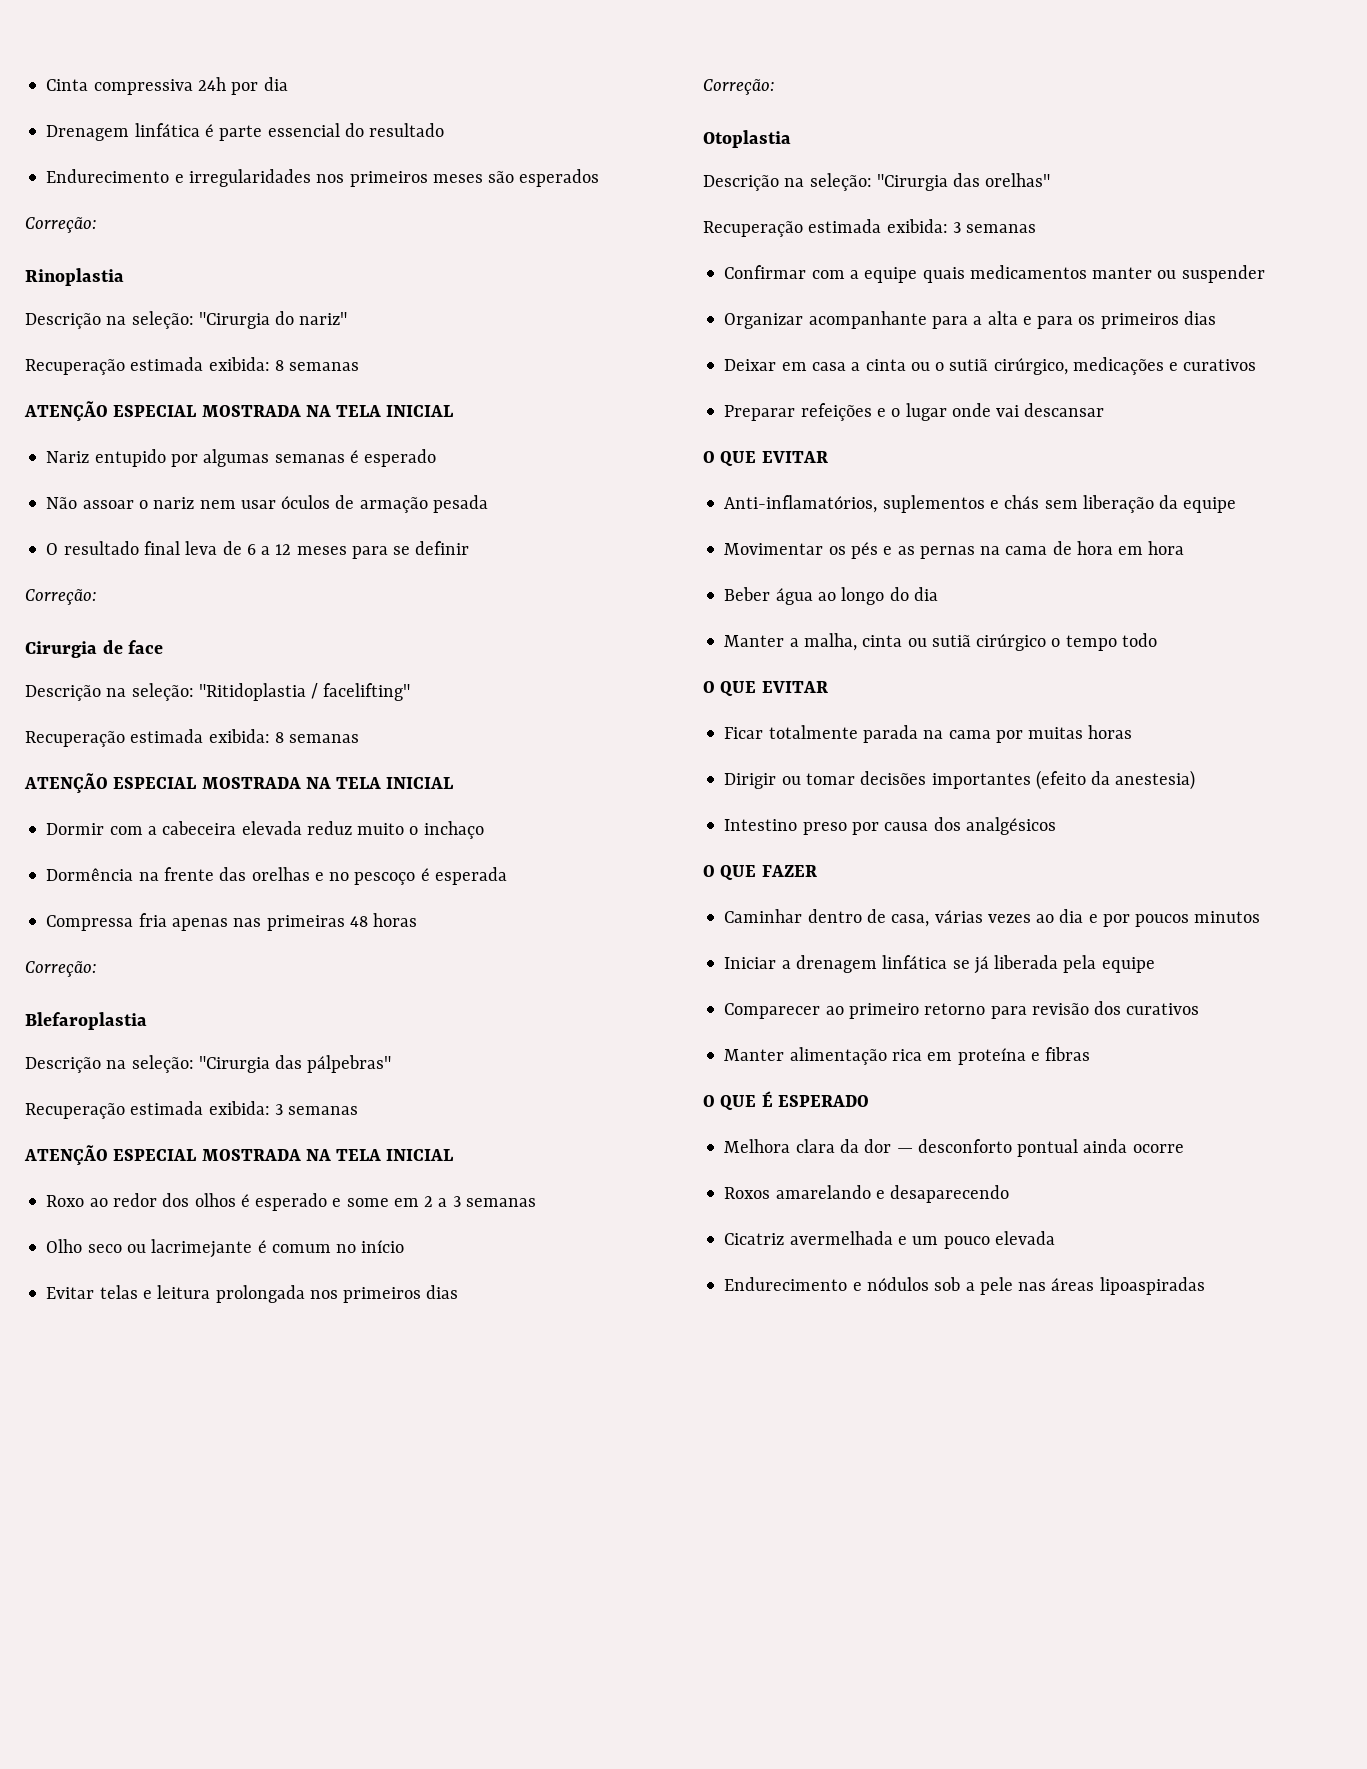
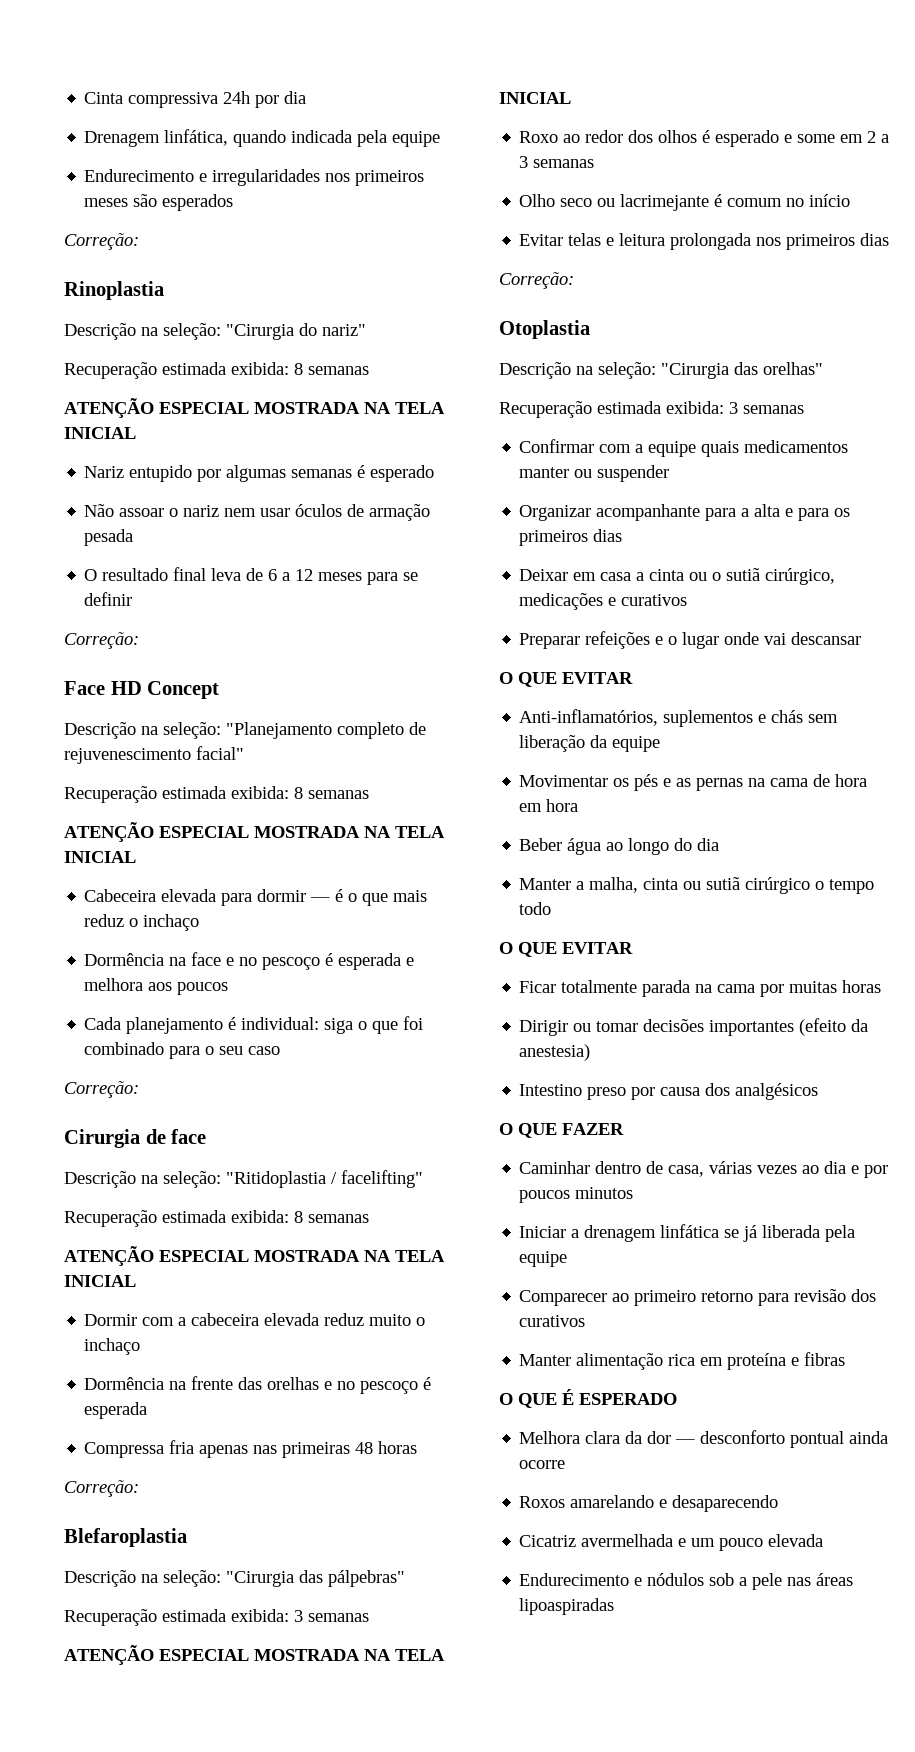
- Drenagem linfática é parte essencial do resultado
+ Drenagem linfática, quando indicada pela equipe
+ Face HD Concept
+ Descrição na seleção: "Planejamento completo de rejuvenescimento facial"
+ Recuperação estimada exibida: 8 semanas
+ ATENÇÃO ESPECIAL MOSTRADA NA TELA INICIAL
+ Cabeceira elevada para dormir — é o que mais reduz o inchaço
+ Dormência na face e no pescoço é esperada e melhora aos poucos
+ Cada planejamento é individual: siga o que foi combinado para o seu caso
+ Correção:

